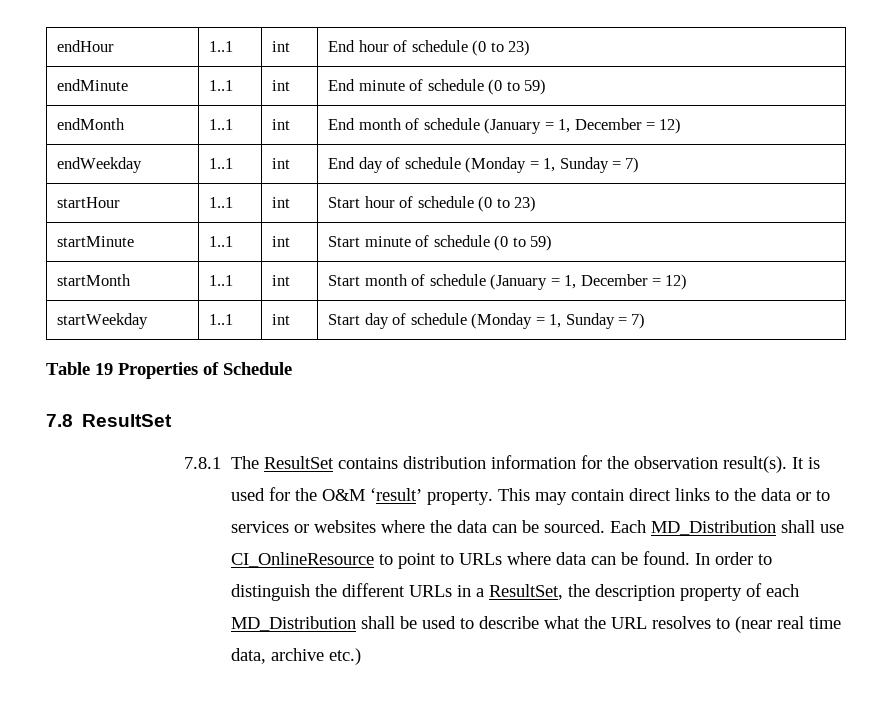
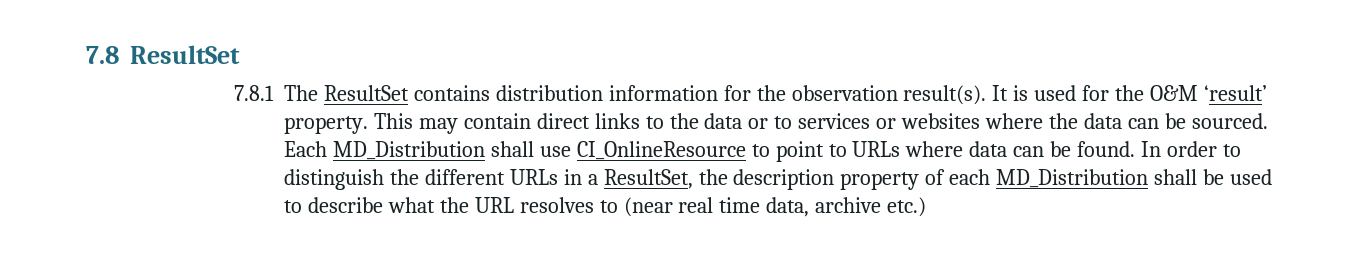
- endHour | 1..1 | int | End hour of schedule (0 to 23)
- endMinute | 1..1 | int | End minute of schedule (0 to 59)
- endMonth | 1..1 | int | End month of schedule (January = 1, December = 12)
- endWeekday | 1..1 | int | End day of schedule (Monday = 1, Sunday = 7)
- startHour | 1..1 | int | Start hour of schedule (0 to 23)
- startMinute | 1..1 | int | Start minute of schedule (0 to 59)
- startMonth | 1..1 | int | Start month of schedule (January = 1, December = 12)
- startWeekday | 1..1 | int | Start day of schedule (Monday = 1, Sunday = 7)
- Table 19 Properties of Schedule

